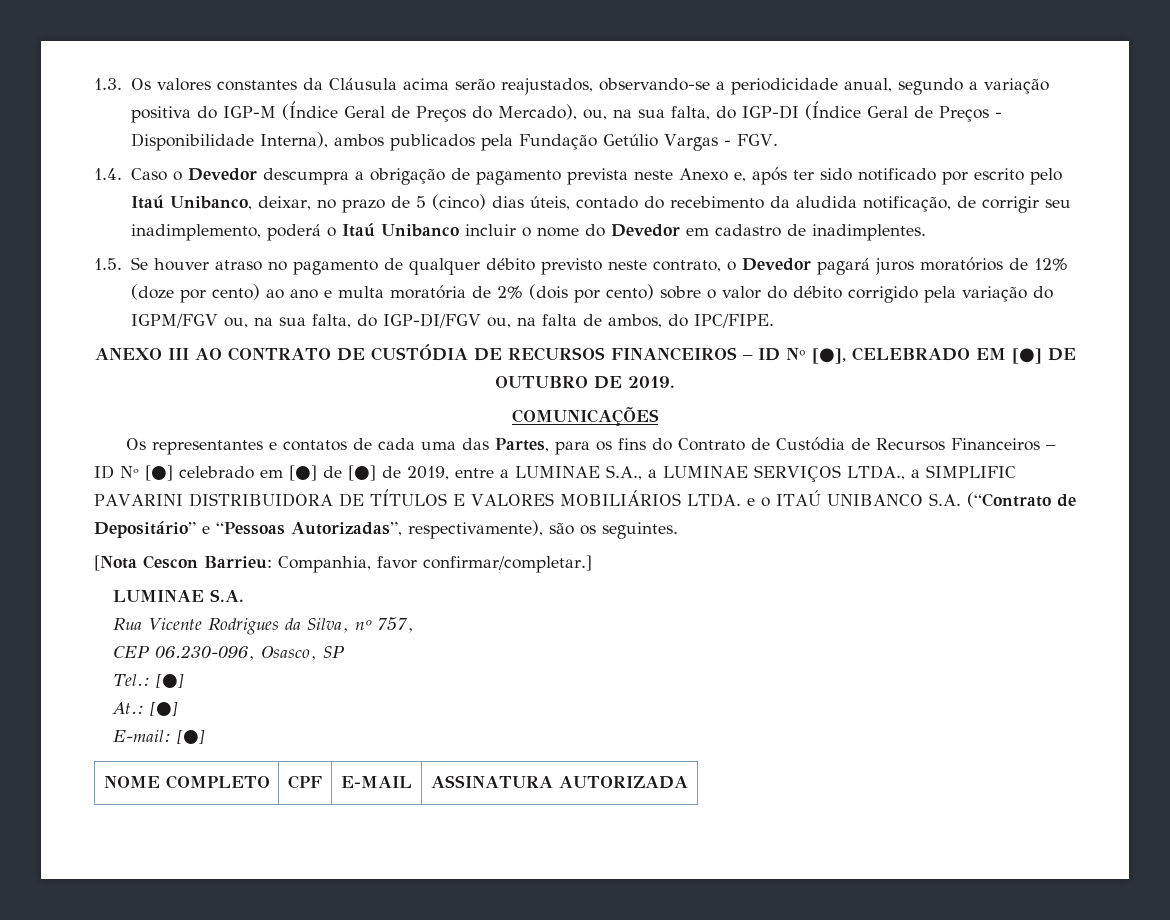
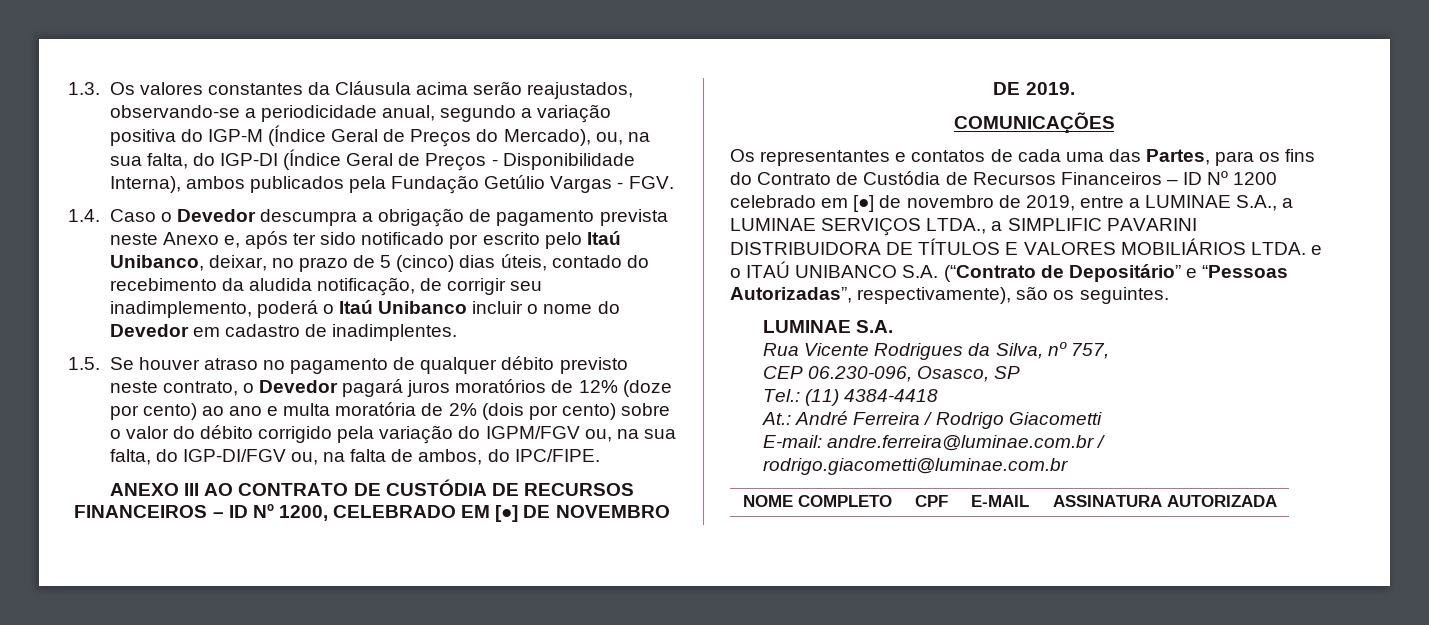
- ANEXO III AO CONTRATO DE CUSTÓDIA DE RECURSOS FINANCEIROS – ID Nº [●], CELEBRADO EM [●] DE OUTUBRO DE 2019.
+ ANEXO III AO CONTRATO DE CUSTÓDIA DE RECURSOS FINANCEIROS – ID Nº 1200, CELEBRADO EM [●] DE NOVEMBRO DE 2019.
- Os representantes e contatos de cada uma das Partes, para os fins do Contrato de Custódia de Recursos Financeiros – ID Nº [●] celebrado em [●] de [●] de 2019, entre a LUMINAE S.A., a LUMINAE SERVIÇOS LTDA., a SIMPLIFIC PAVARINI DISTRIBUIDORA DE TÍTULOS E VALORES MOBILIÁRIOS LTDA. e o ITAÚ UNIBANCO S.A. (“Contrato de Depositário” e “Pessoas Autorizadas”, respectivamente), são os seguintes.
+ Os representantes e contatos de cada uma das Partes, para os fins do Contrato de Custódia de Recursos Financeiros – ID Nº 1200 celebrado em [●] de novembro de 2019, entre a LUMINAE S.A., a LUMINAE SERVIÇOS LTDA., a SIMPLIFIC PAVARINI DISTRIBUIDORA DE TÍTULOS E VALORES MOBILIÁRIOS LTDA. e o ITAÚ UNIBANCO S.A. (“Contrato de Depositário” e “Pessoas Autorizadas”, respectivamente), são os seguintes.
- [Nota Cescon Barrieu: Companhia, favor confirmar/completar.]
- Tel.: [●]
+ Tel.: (11) 4384-4418
- At.: [●]
- E-mail: [●]
+ At.: André Ferreira / Rodrigo Giacometti
+ E-mail: andre.ferreira@luminae.com.br / rodrigo.giacometti@luminae.com.br

